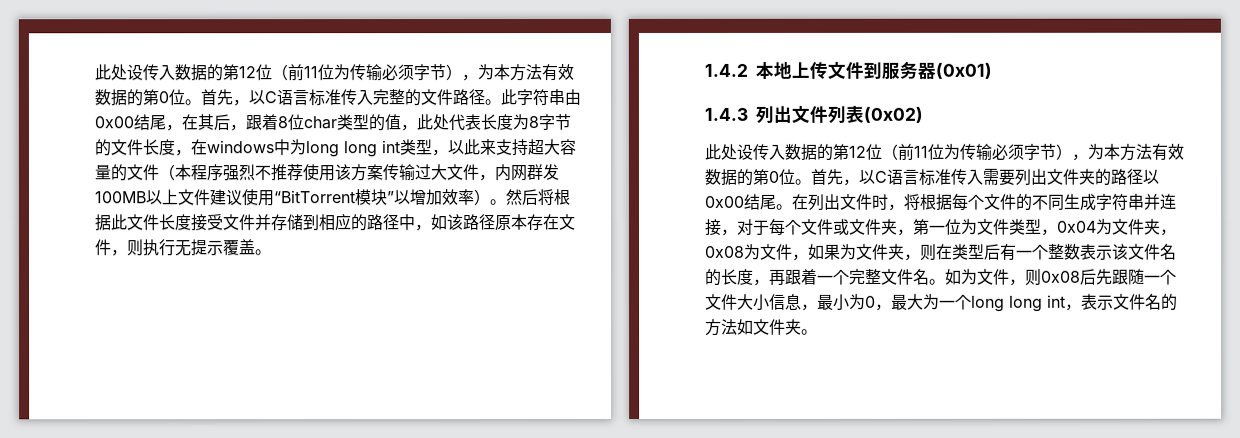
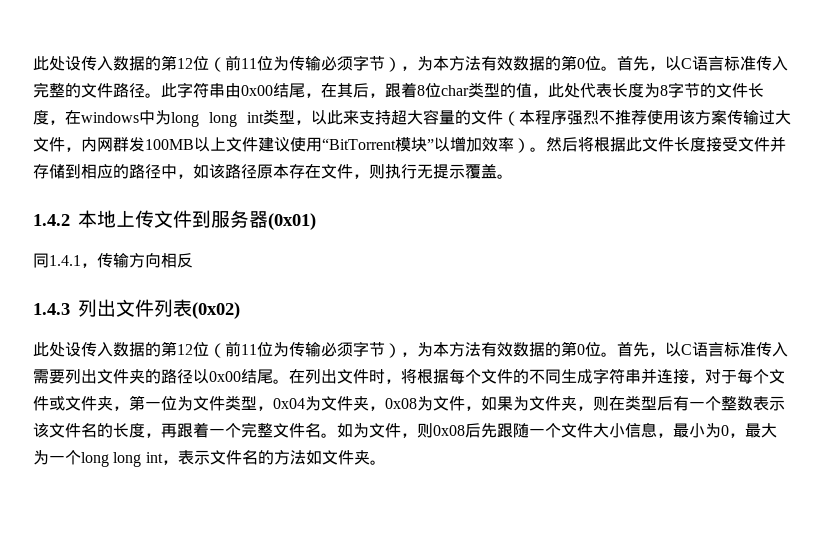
+ 同1.4.1，传输方向相反

